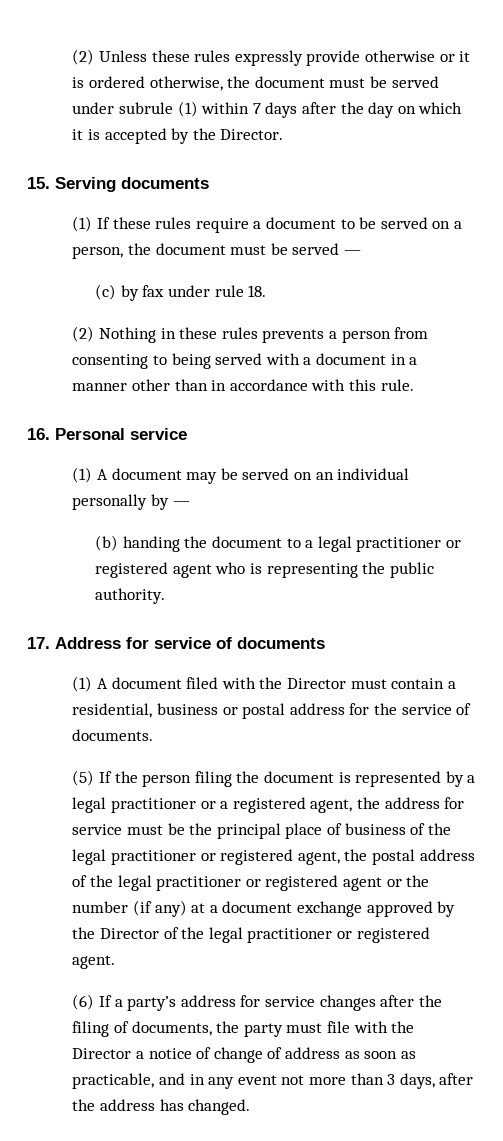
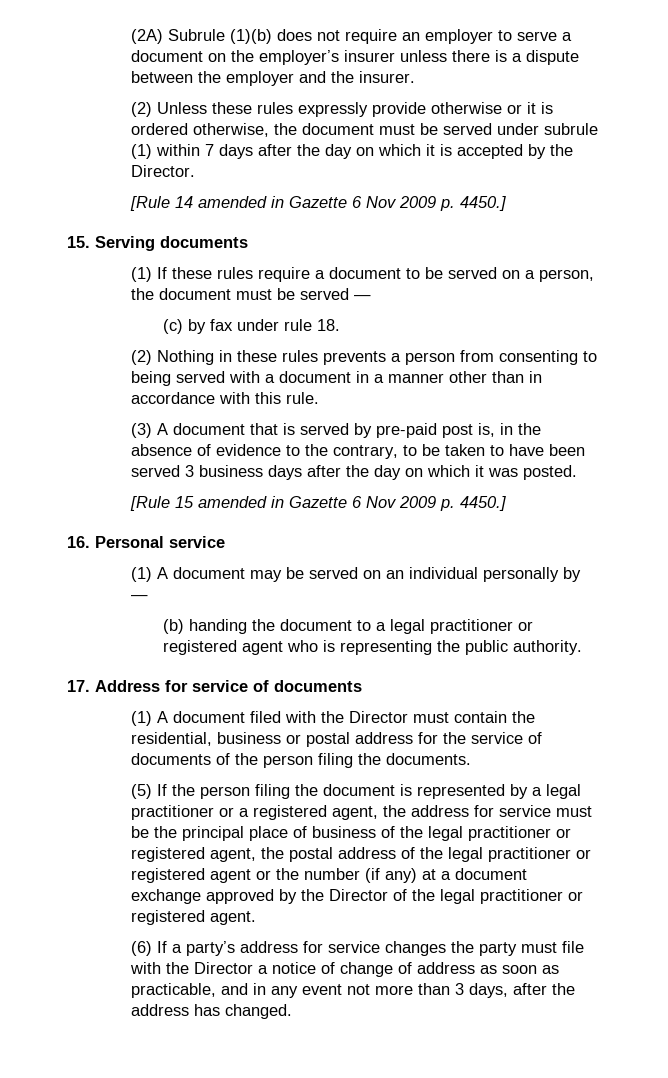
+ (2A) Subrule (1)(b) does not require an employer to serve a document on the employer’s insurer unless there is a dispute between the employer and the insurer.
+ [Rule 14 amended in Gazette 6 Nov 2009 p. 4450.]
+ (3) A document that is served by pre-paid post is, in the absence of evidence to the contrary, to be taken to have been served 3 business days after the day on which it was posted.
+ [Rule 15 amended in Gazette 6 Nov 2009 p. 4450.]
- (1) A document filed with the Director must contain a residential, business or postal address for the service of documents.
+ (1) A document filed with the Director must contain the residential, business or postal address for the service of documents of the person filing the documents.
- (6) If a party’s address for service changes after the filing of documents, the party must file with the Director a notice of change of address as soon as practicable, and in any event not more than 3 days, after the address has changed.
+ (6) If a party’s address for service changes the party must file with the Director a notice of change of address as soon as practicable, and in any event not more than 3 days, after the address has changed.

